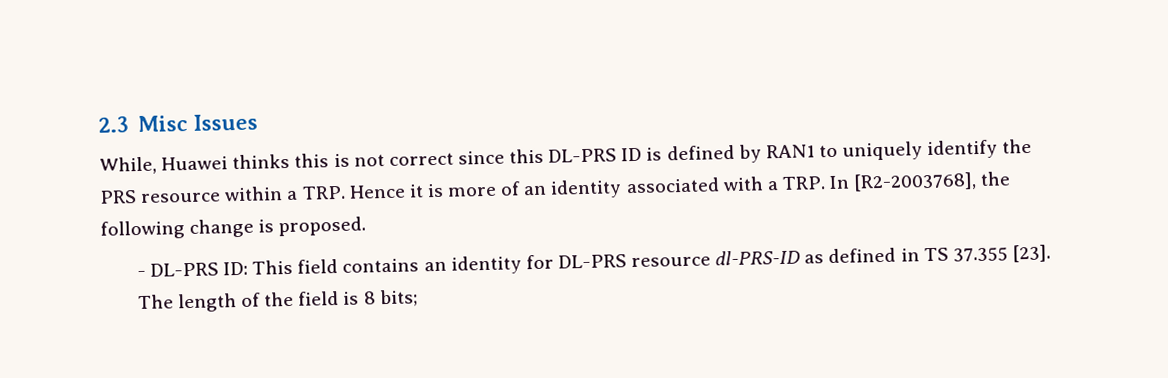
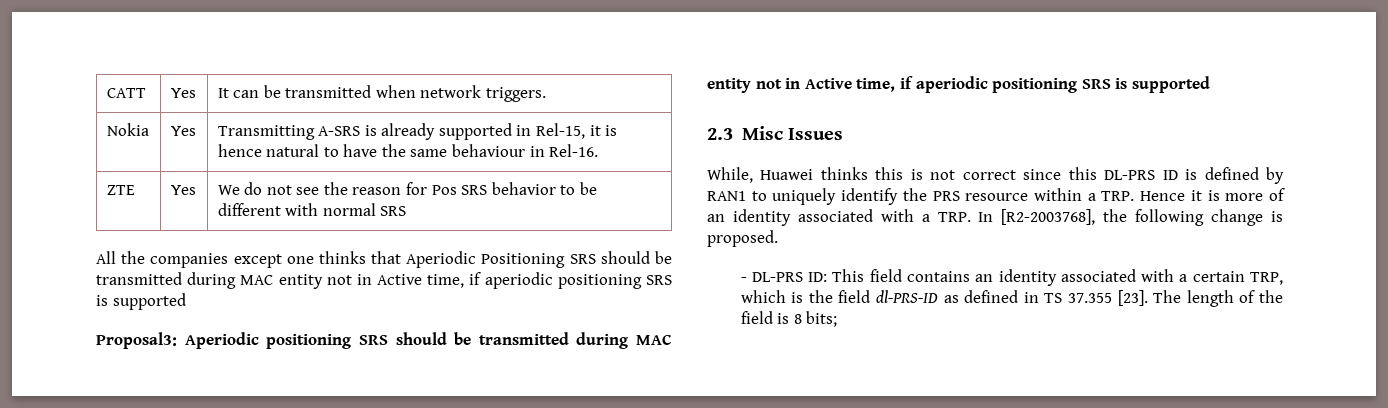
+ CATT | Yes | It can be transmitted when network triggers.
+ Nokia | Yes | Transmitting A-SRS is already supported in Rel-15, it is hence natural to have the same behaviour in Rel-16.
+ ZTE | Yes | We do not see the reason for Pos SRS behavior to be different with normal SRS
+ All the companies except one thinks that Aperiodic Positioning SRS should be transmitted during MAC entity not in Active time, if aperiodic positioning SRS is supported
+ Proposal3: Aperiodic positioning SRS should be transmitted during MAC entity not in Active time, if aperiodic positioning SRS is supported
- - DL-PRS ID: This field contains an identity for DL-PRS resource dl-PRS-ID as defined in TS 37.355 [23].
+ - DL-PRS ID: This field contains an identity associated with a certain TRP, which is the field dl-PRS-ID as defined in TS 37.355 [23].

